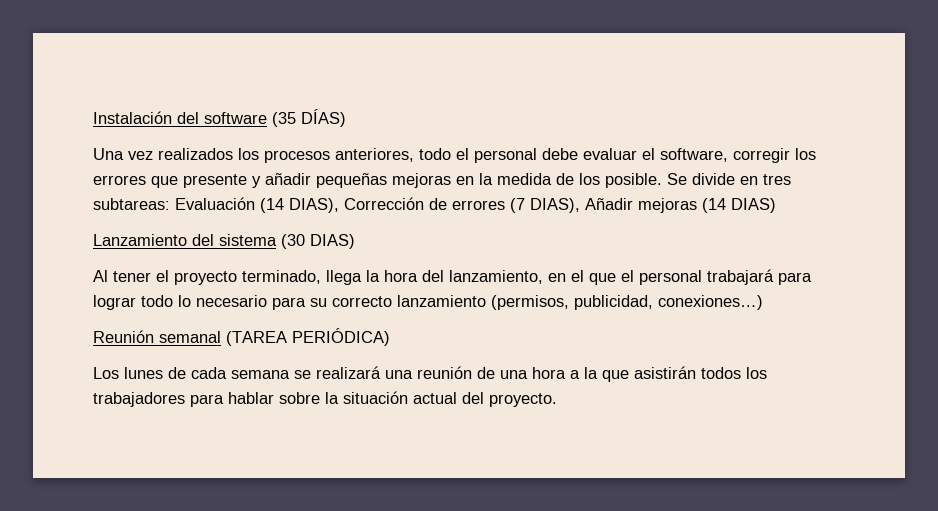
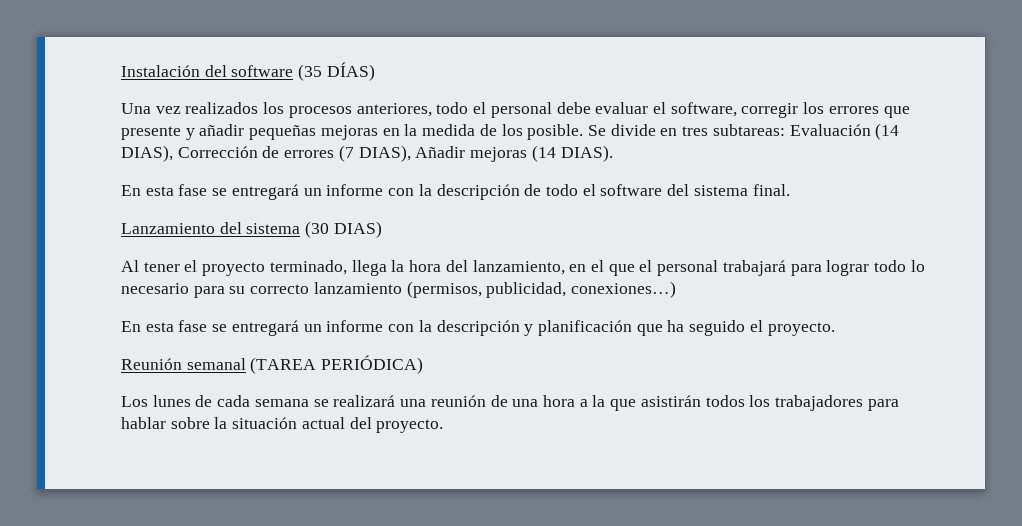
- Se divide en tres subtareas: Evaluación (14 DIAS), Corrección de errores (7 DIAS), Añadir mejoras (14 DIAS)
+ Se divide en tres subtareas: Evaluación (14 DIAS), Corrección de errores (7 DIAS), Añadir mejoras (14 DIAS).
+ En esta fase se entregará un informe con la descripción de todo el software del sistema final.
+ En esta fase se entregará un informe con la descripción y planificación que ha seguido el proyecto.

